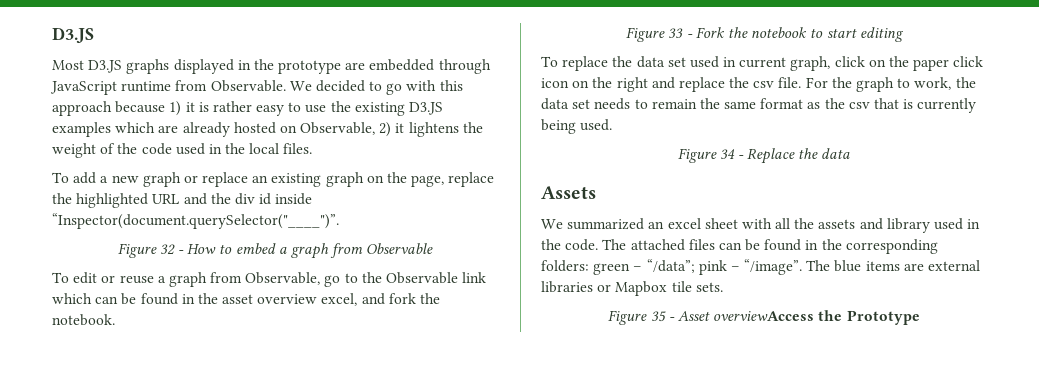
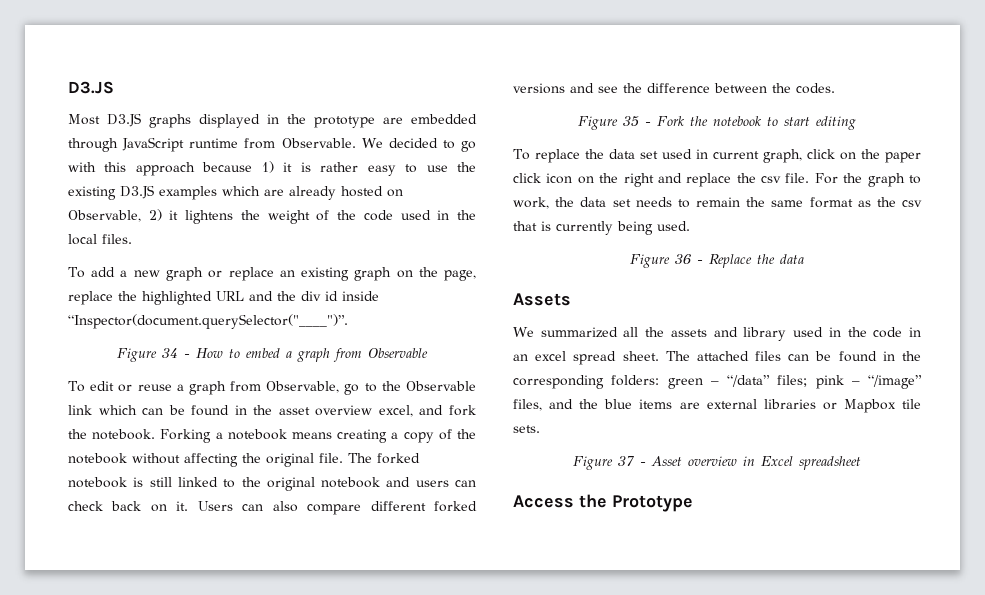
- Figure 32 - How to embed a graph from Observable
+ Figure 34 - How to embed a graph from Observable
- To edit or reuse a graph from Observable, go to the Observable link which can be found in the asset overview excel, and fork the notebook.
- Figure 33 - Fork the notebook to start editing
+ To edit or reuse a graph from Observable, go to the Observable link which can be found in the asset overview excel, and fork the notebook. Forking a notebook means creating a copy of the notebook without affecting the original file. The forked notebook is still linked to the original notebook and users can check back on it. Users can also compare different forked versions and see the difference between the codes.
+ Figure 35 - Fork the notebook to start editing
- Figure 34 - Replace the data
+ Figure 36 - Replace the data
- We summarized an excel sheet with all the assets and library used in the code.
+ We summarized all the assets and library used in the code in an excel spread sheet.
- The attached files can be found in the corresponding folders: green – “/data”; pink – “/image”. The blue items are external libraries or Mapbox tile sets.
+ The attached files can be found in the corresponding folders: green – “/data” files; pink – “/image” files, and the blue items are external libraries or Mapbox tile sets.
- Figure 35 - Asset overviewAccess the Prototype
+ Figure 37 - Asset overview in Excel spreadsheet
+ Access the Prototype

